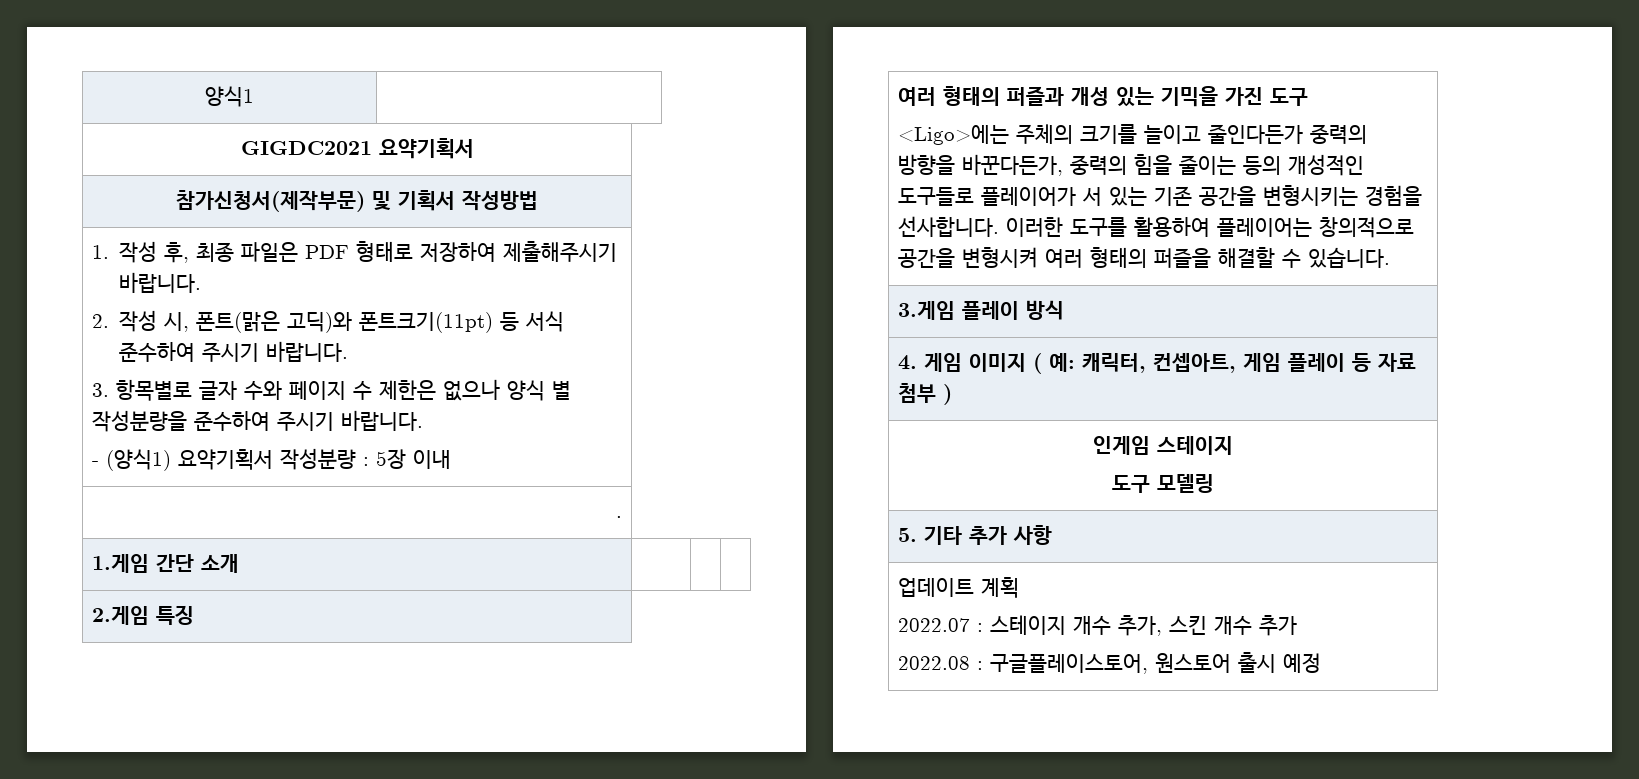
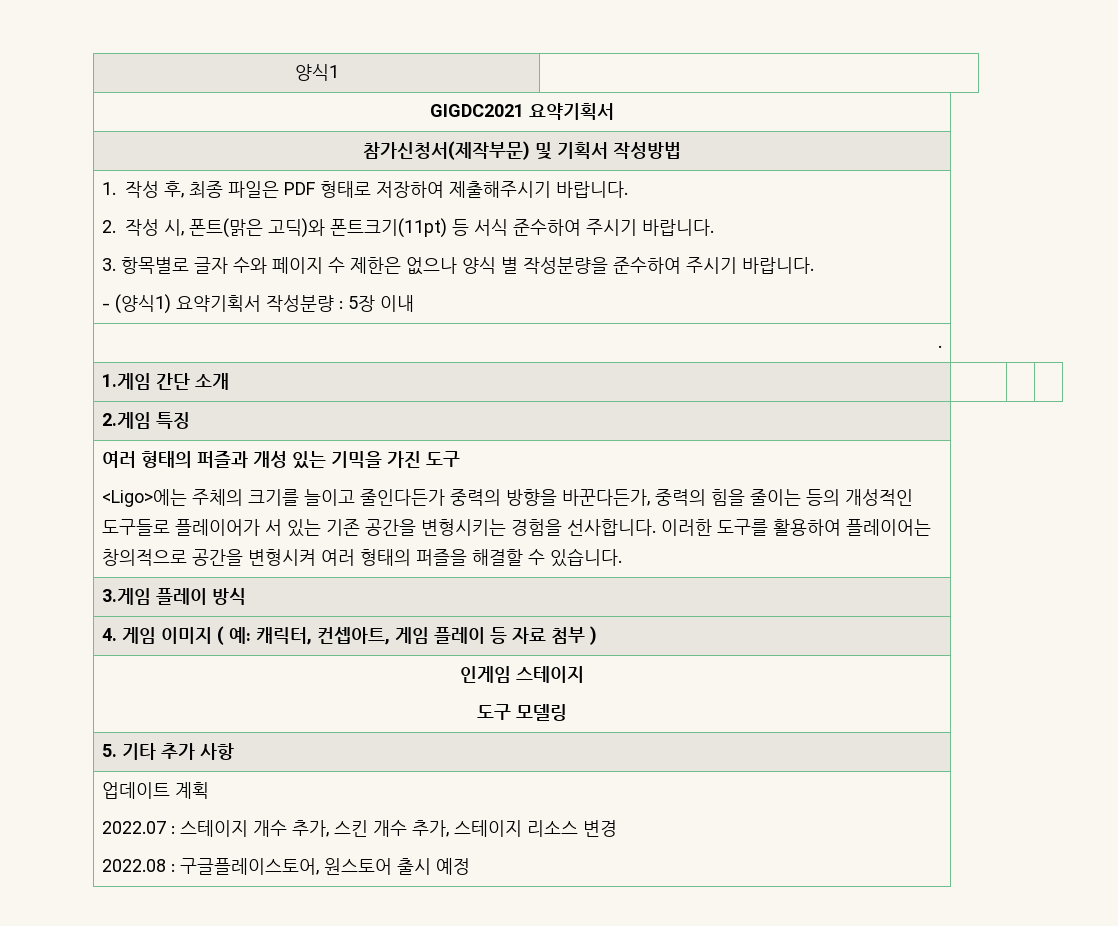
  업데이트 계획
- 2022.07 : 스테이지 개수 추가, 스킨 개수 추가
+ 2022.07 : 스테이지 개수 추가, 스킨 개수 추가, 스테이지 리소스 변경

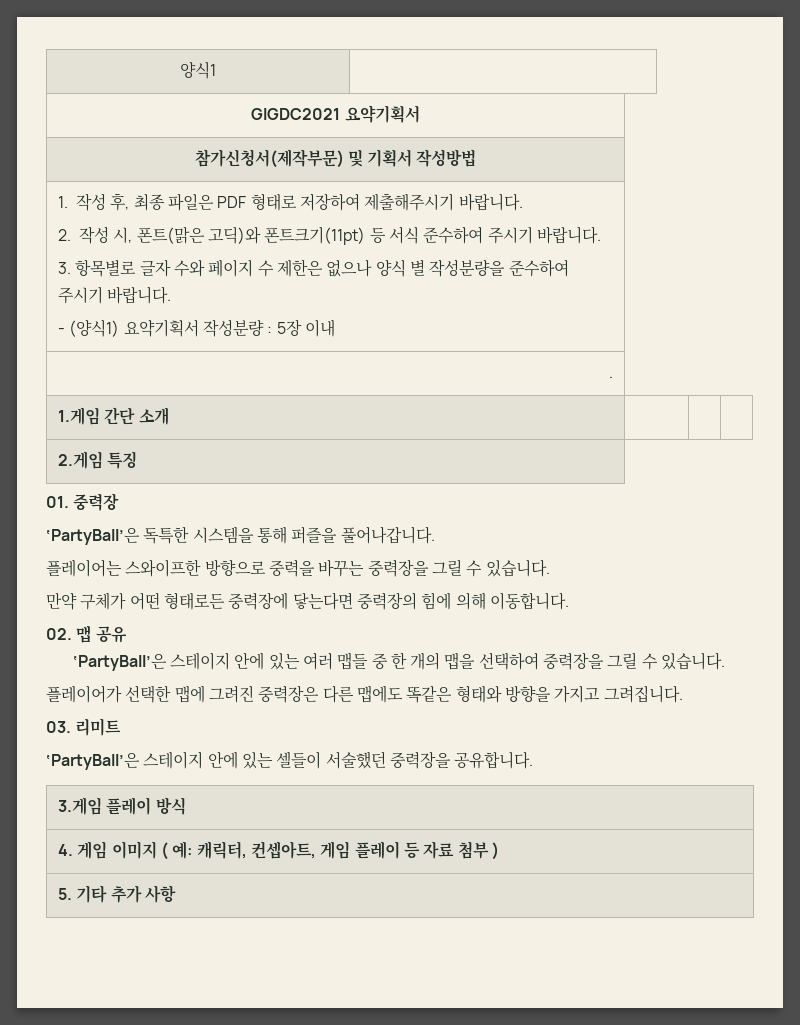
- 여러 형태의 퍼즐과 개성 있는 기믹을 가진 도구
- <Ligo>에는 주체의 크기를 늘이고 줄인다든가 중력의 방향을 바꾼다든가, 중력의 힘을 줄이는 등의 개성적인 도구들로 플레이어가 서 있는 기존 공간을 변형시키는 경험을 선사합니다. 이러한 도구를 활용하여 플레이어는 창의적으로 공간을 변형시켜 여러 형태의 퍼즐을 해결할 수 있습니다.
+ 01. 중력장
+ ‘PartyBall’은 독특한 시스템을 통해 퍼즐을 풀어나갑니다.
+ 플레이어는 스와이프한 방향으로 중력을 바꾸는 중력장을 그릴 수 있습니다.
+ 만약 구체가 어떤 형태로든 중력장에 닿는다면 중력장의 힘에 의해 이동합니다.
+ 02. 맵 공유
+ ‘PartyBall’은 스테이지 안에 있는 여러 맵들 중 한 개의 맵을 선택하여 중력장을 그릴 수 있습니다.
+ 플레이어가 선택한 맵에 그려진 중력장은 다른 맵에도 똑같은 형태와 방향을 가지고 그려집니다.
+ 03. 리미트
+ ‘PartyBall’은 스테이지 안에 있는 셀들이 서술했던 중력장을 공유합니다.
- 인게임 스테이지
- 도구 모델링
- 업데이트 계획
- 2022.07 : 스테이지 개수 추가, 스킨 개수 추가, 스테이지 리소스 변경
- 2022.08 : 구글플레이스토어, 원스토어 출시 예정

